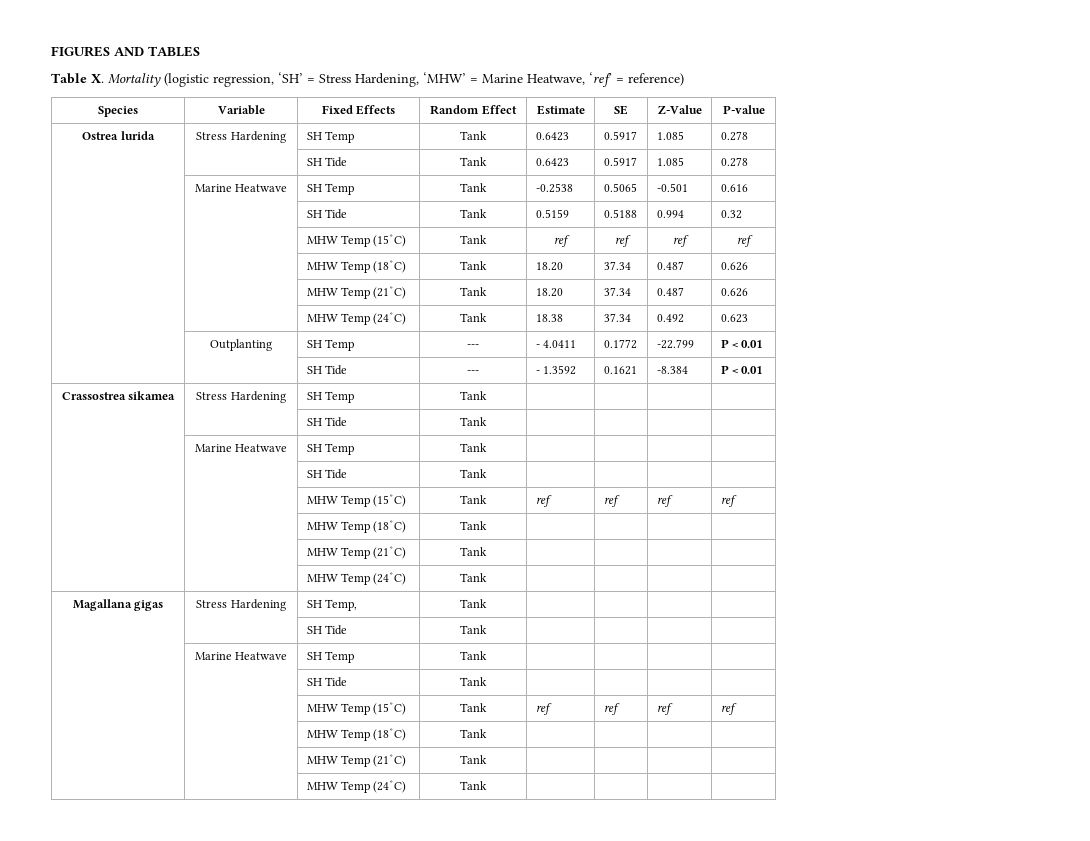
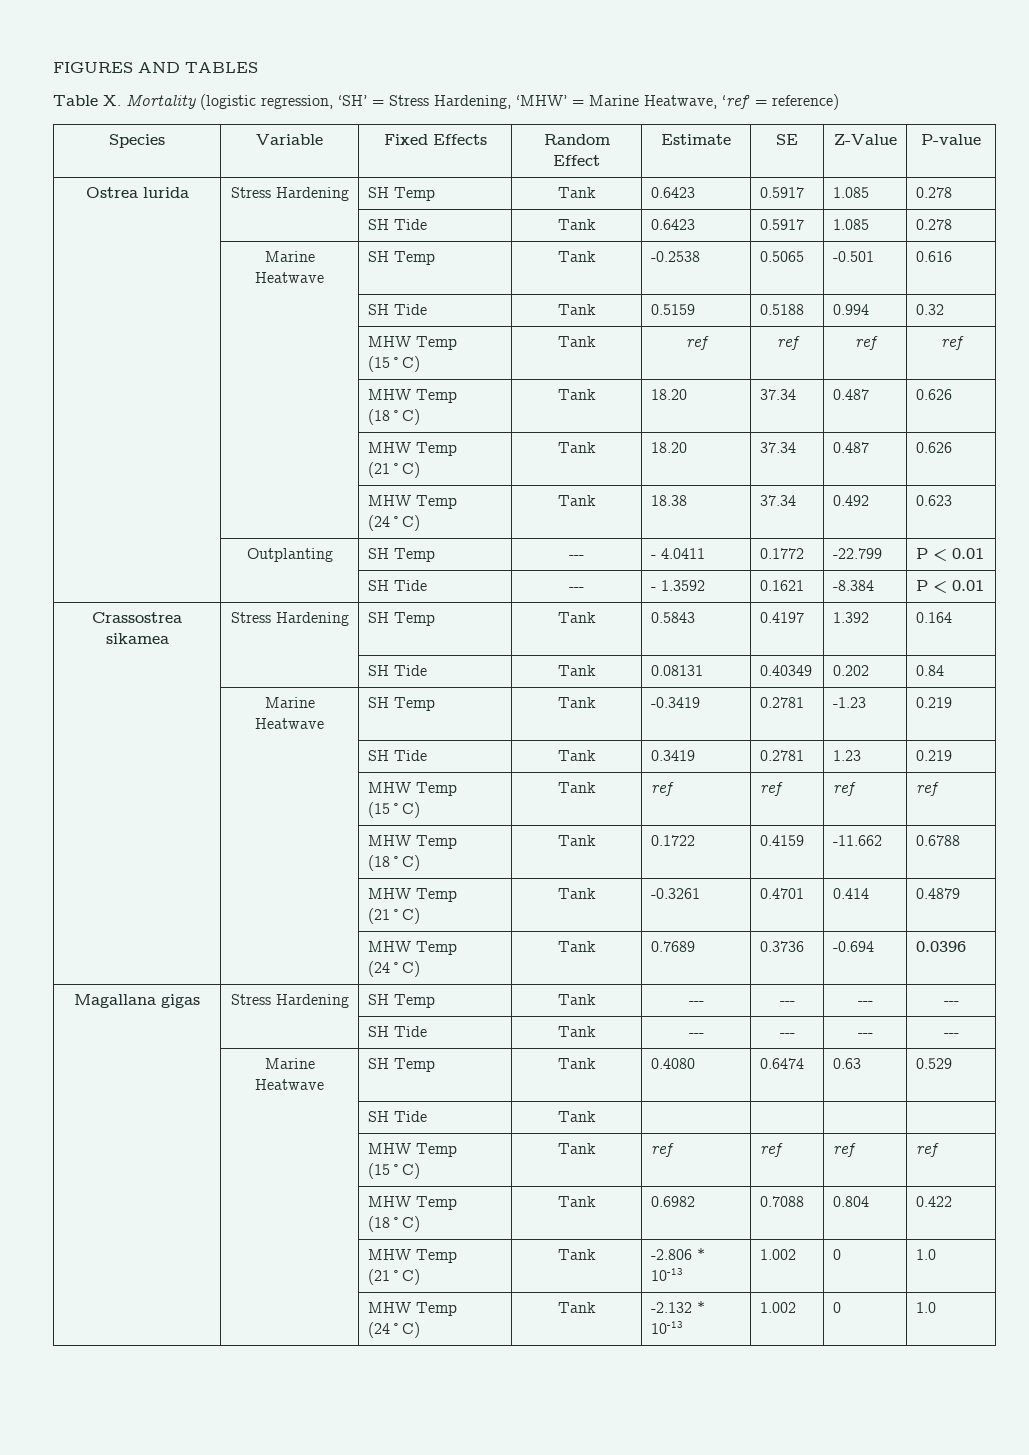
- Crassostrea sikamea | Stress Hardening | SH Temp | Tank | | | |
- | | SH Tide | Tank | | | |
- | Marine Heatwave | SH Temp | Tank | | | |
+ Crassostrea sikamea | Stress Hardening | SH Temp | Tank | 0.5843 | 0.4197 | 1.392 | 0.164
+ | | SH Tide | Tank | 0.08131 | 0.40349 | 0.202 | 0.84
+ | Marine Heatwave | SH Temp | Tank | -0.3419 | 0.2781 | -1.23 | 0.219
+ | | SH Tide | Tank | 0.3419 | 0.2781 | 1.23 | 0.219
+ | | MHW Temp (15˚C) | Tank | ref | ref | ref | ref
+ | | MHW Temp (18˚C) | Tank | 0.1722 | 0.4159 | -11.662 | 0.6788
+ | | MHW Temp (21˚C) | Tank | -0.3261 | 0.4701 | 0.414 | 0.4879
+ | | MHW Temp (24˚C) | Tank | 0.7689 | 0.3736 | -0.694 | 0.0396
+ Magallana gigas | Stress Hardening | SH Temp | Tank | --- | --- | --- | ---
+ | | SH Tide | Tank | --- | --- | --- | ---
+ | Marine Heatwave | SH Temp | Tank | 0.4080 | 0.6474 | 0.63 | 0.529
  | | SH Tide | Tank | | | |
  | | MHW Temp (15˚C) | Tank | ref | ref | ref | ref
- | | MHW Temp (18˚C) | Tank | | | |
- | | MHW Temp (21˚C) | Tank | | | |
- | | MHW Temp (24˚C) | Tank | | | |
- Magallana gigas | Stress Hardening | SH Temp, | Tank | | | |
- | | SH Tide | Tank | | | |
- | Marine Heatwave | SH Temp | Tank | | | |
- | | SH Tide | Tank | | | |
- | | MHW Temp (15˚C) | Tank | ref | ref | ref | ref
- | | MHW Temp (18˚C) | Tank | | | |
- | | MHW Temp (21˚C) | Tank | | | |
- | | MHW Temp (24˚C) | Tank | | | |
+ | | MHW Temp (18˚C) | Tank | 0.6982 | 0.7088 | 0.804 | 0.422
+ | | MHW Temp (21˚C) | Tank | -2.806 * 10-13 | 1.002 | 0 | 1.0
+ | | MHW Temp (24˚C) | Tank | -2.132 * 10-13 | 1.002 | 0 | 1.0

